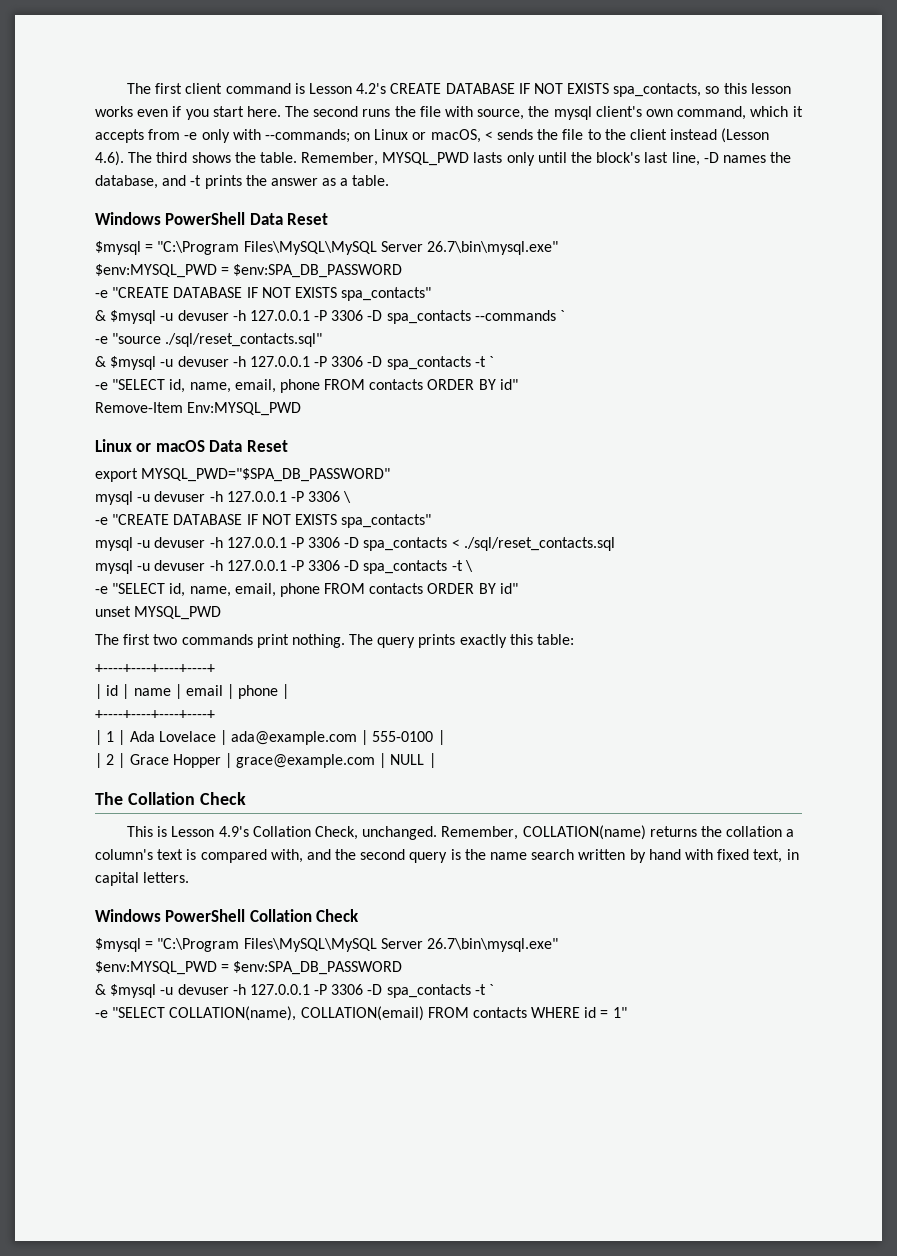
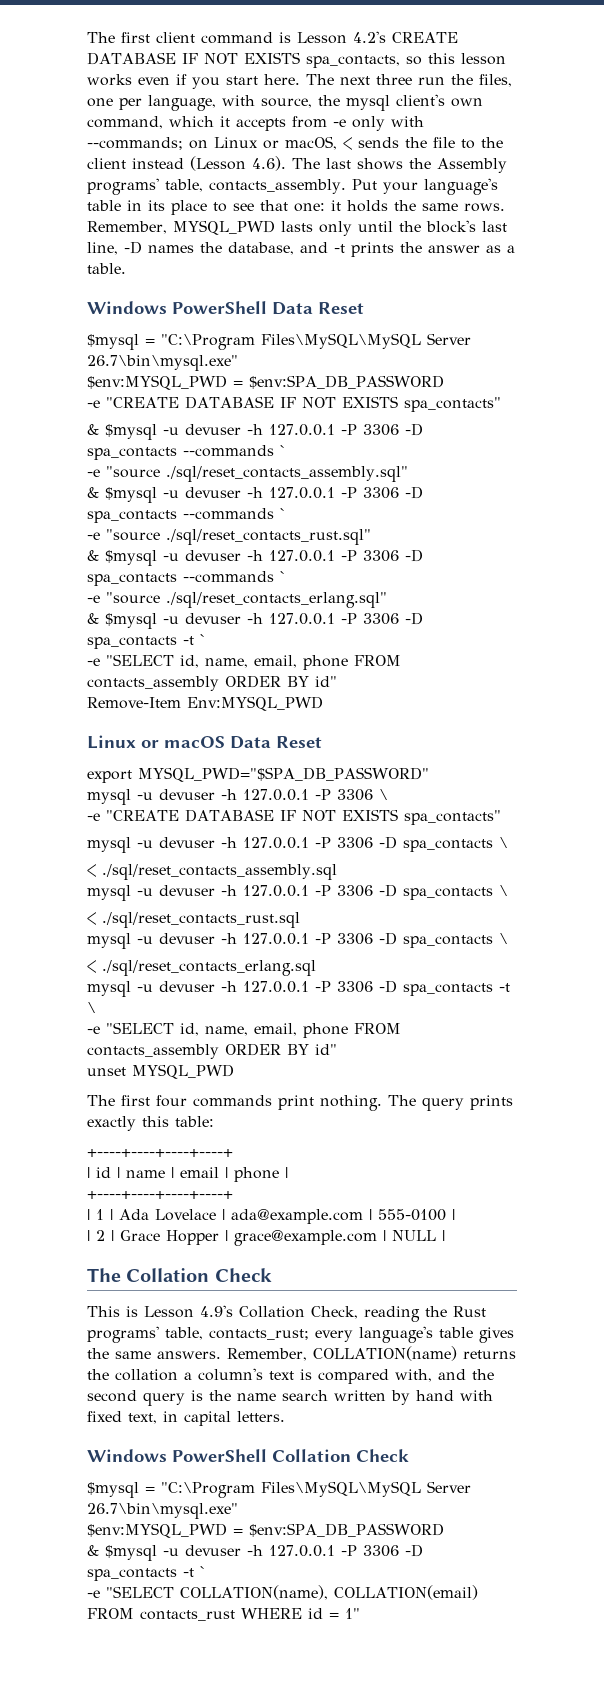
- The second runs the file with source, the mysql client's own command, which it accepts from -e only with --commands; on Linux or macOS, < sends the file to the client instead (Lesson 4.6). The third shows the table.
+ The next three run the files, one per language, with source, the mysql client's own command, which it accepts from -e only with --commands; on Linux or macOS, < sends the file to the client instead (Lesson 4.6). The last shows the Assembly programs' table, contacts_assembly. Put your language's table in its place to see that one: it holds the same rows.
- -e "source ./sql/reset_contacts.sql"
+ -e "source ./sql/reset_contacts_assembly.sql"
+ & $mysql -u devuser -h 127.0.0.1 -P 3306 -D spa_contacts --commands `
+ -e "source ./sql/reset_contacts_rust.sql"
+ & $mysql -u devuser -h 127.0.0.1 -P 3306 -D spa_contacts --commands `
+ -e "source ./sql/reset_contacts_erlang.sql"
  & $mysql -u devuser -h 127.0.0.1 -P 3306 -D spa_contacts -t `
- -e "SELECT id, name, email, phone FROM contacts ORDER BY id"
+ -e "SELECT id, name, email, phone FROM contacts_assembly ORDER BY id"
  mysql -u devuser -h 127.0.0.1 -P 3306 \
  -e "CREATE DATABASE IF NOT EXISTS spa_contacts"
- mysql -u devuser -h 127.0.0.1 -P 3306 -D spa_contacts < ./sql/reset_contacts.sql
+ mysql -u devuser -h 127.0.0.1 -P 3306 -D spa_contacts \
+ < ./sql/reset_contacts_assembly.sql
+ mysql -u devuser -h 127.0.0.1 -P 3306 -D spa_contacts \
+ < ./sql/reset_contacts_rust.sql
+ mysql -u devuser -h 127.0.0.1 -P 3306 -D spa_contacts \
+ < ./sql/reset_contacts_erlang.sql
  mysql -u devuser -h 127.0.0.1 -P 3306 -D spa_contacts -t \
- -e "SELECT id, name, email, phone FROM contacts ORDER BY id"
+ -e "SELECT id, name, email, phone FROM contacts_assembly ORDER BY id"
- The first two commands print nothing.
+ The first four commands print nothing.
- This is Lesson 4.9's Collation Check, unchanged.
+ This is Lesson 4.9's Collation Check, reading the Rust programs' table, contacts_rust; every language's table gives the same answers.
- -e "SELECT COLLATION(name), COLLATION(email) FROM contacts WHERE id = 1"
+ -e "SELECT COLLATION(name), COLLATION(email) FROM contacts_rust WHERE id = 1"

